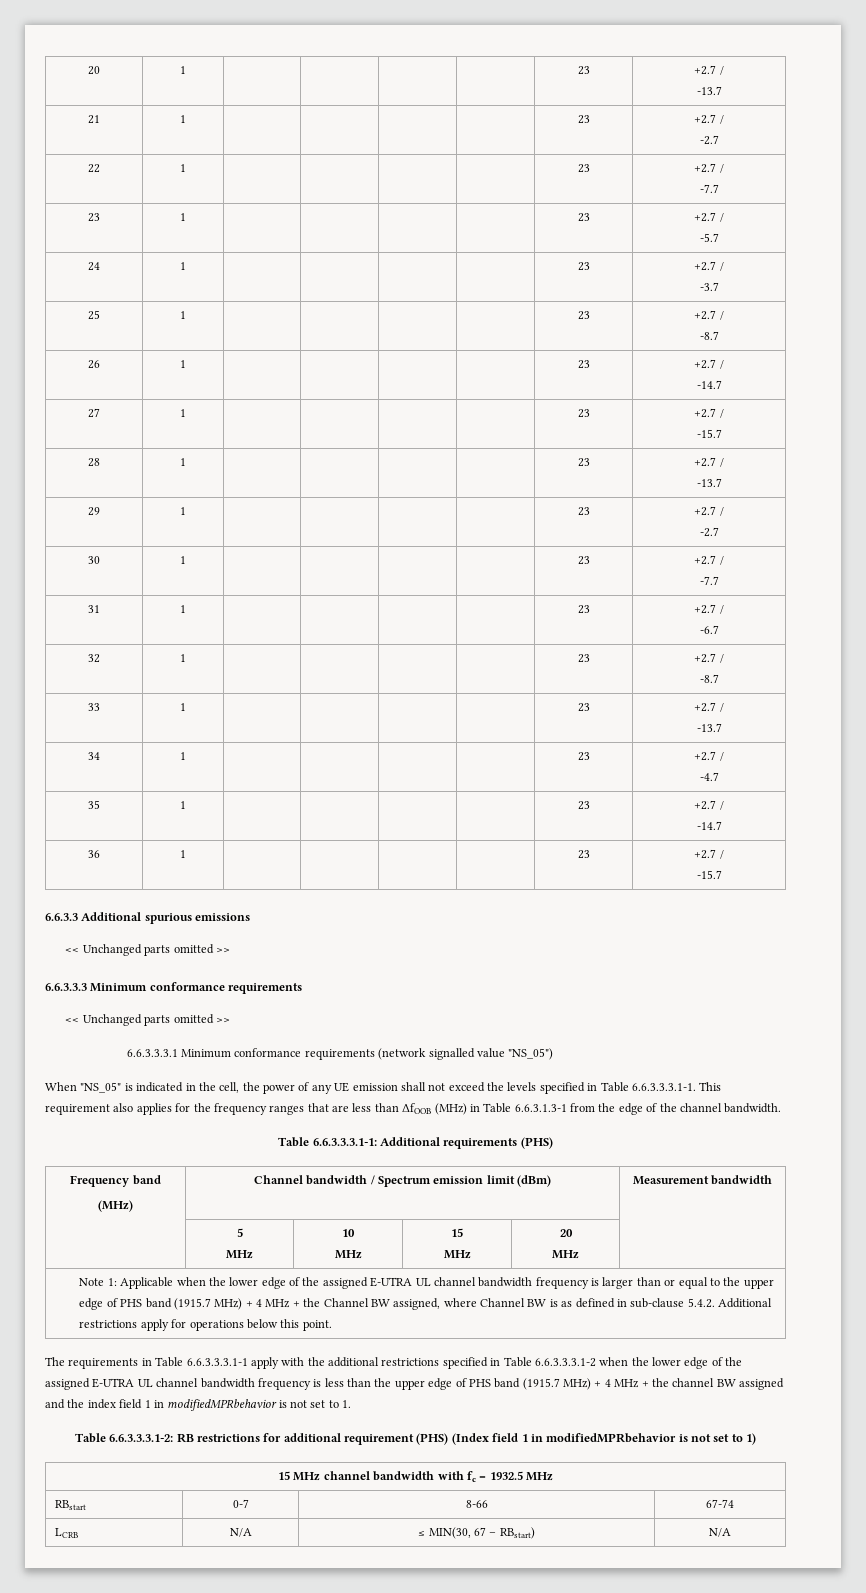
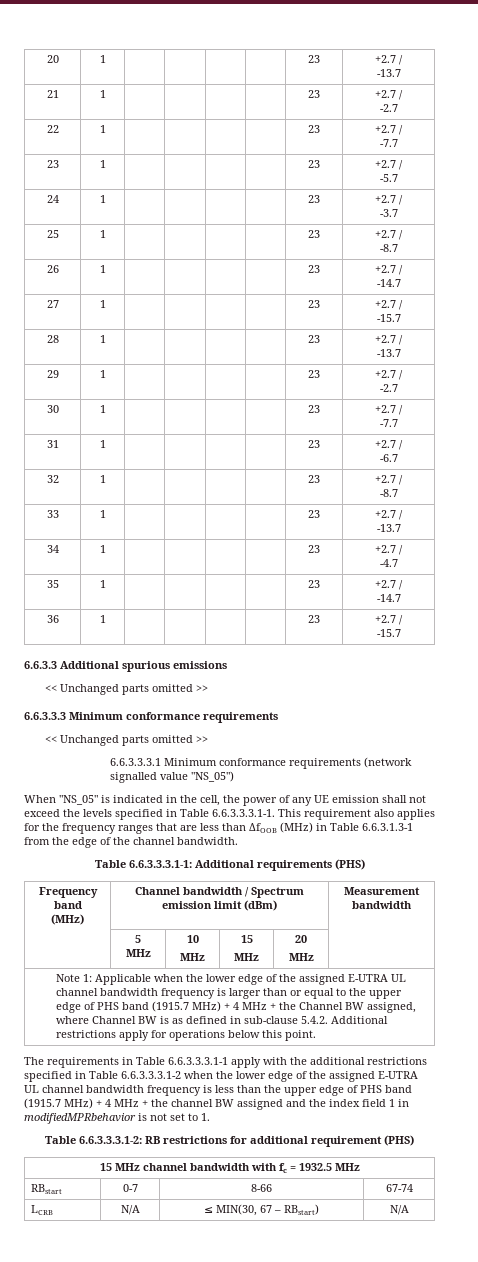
- Table 6.6.3.3.3.1-2: RB restrictions for additional requirement (PHS) (Index field 1 in modifiedMPRbehavior is not set to 1)
+ Table 6.6.3.3.3.1-2: RB restrictions for additional requirement (PHS)

